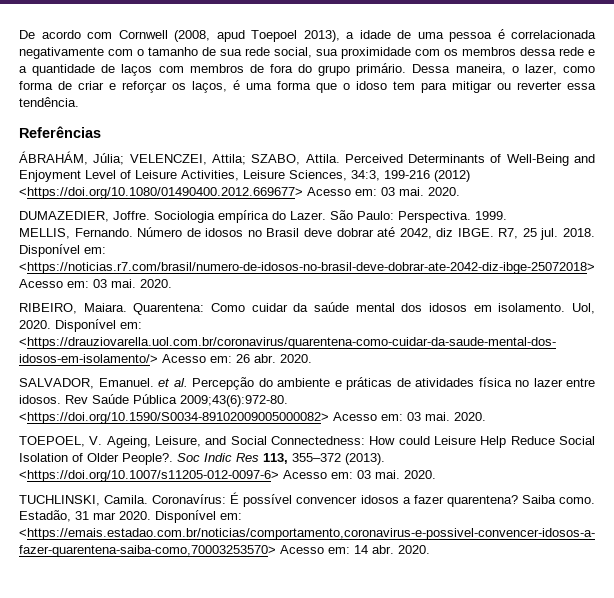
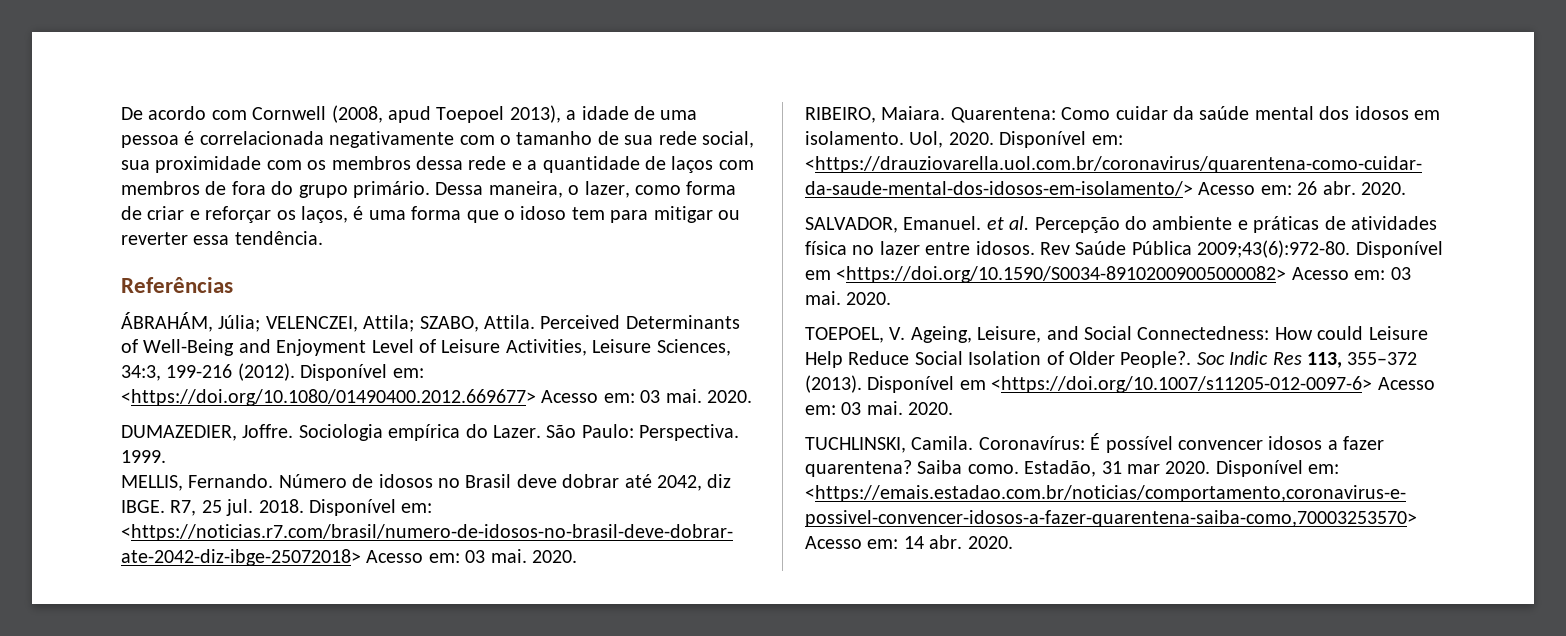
- Perceived Determinants of Well-Being and Enjoyment Level of Leisure Activities, Leisure Sciences, 34:3, 199-216 (2012) <https://doi.org/10.1080/01490400.2012.669677> Acesso em: 03 mai.
+ Perceived Determinants of Well-Being and Enjoyment Level of Leisure Activities, Leisure Sciences, 34:3, 199-216 (2012). Disponível em: <https://doi.org/10.1080/01490400.2012.669677> Acesso em: 03 mai.
- <https://doi.org/10.1590/S0034-89102009005000082> Acesso em: 03 mai.
+ Disponível em <https://doi.org/10.1590/S0034-89102009005000082> Acesso em: 03 mai.
- <https://doi.org/10.1007/s11205-012-0097-6> Acesso em: 03 mai.
+ Disponível em <https://doi.org/10.1007/s11205-012-0097-6> Acesso em: 03 mai.

